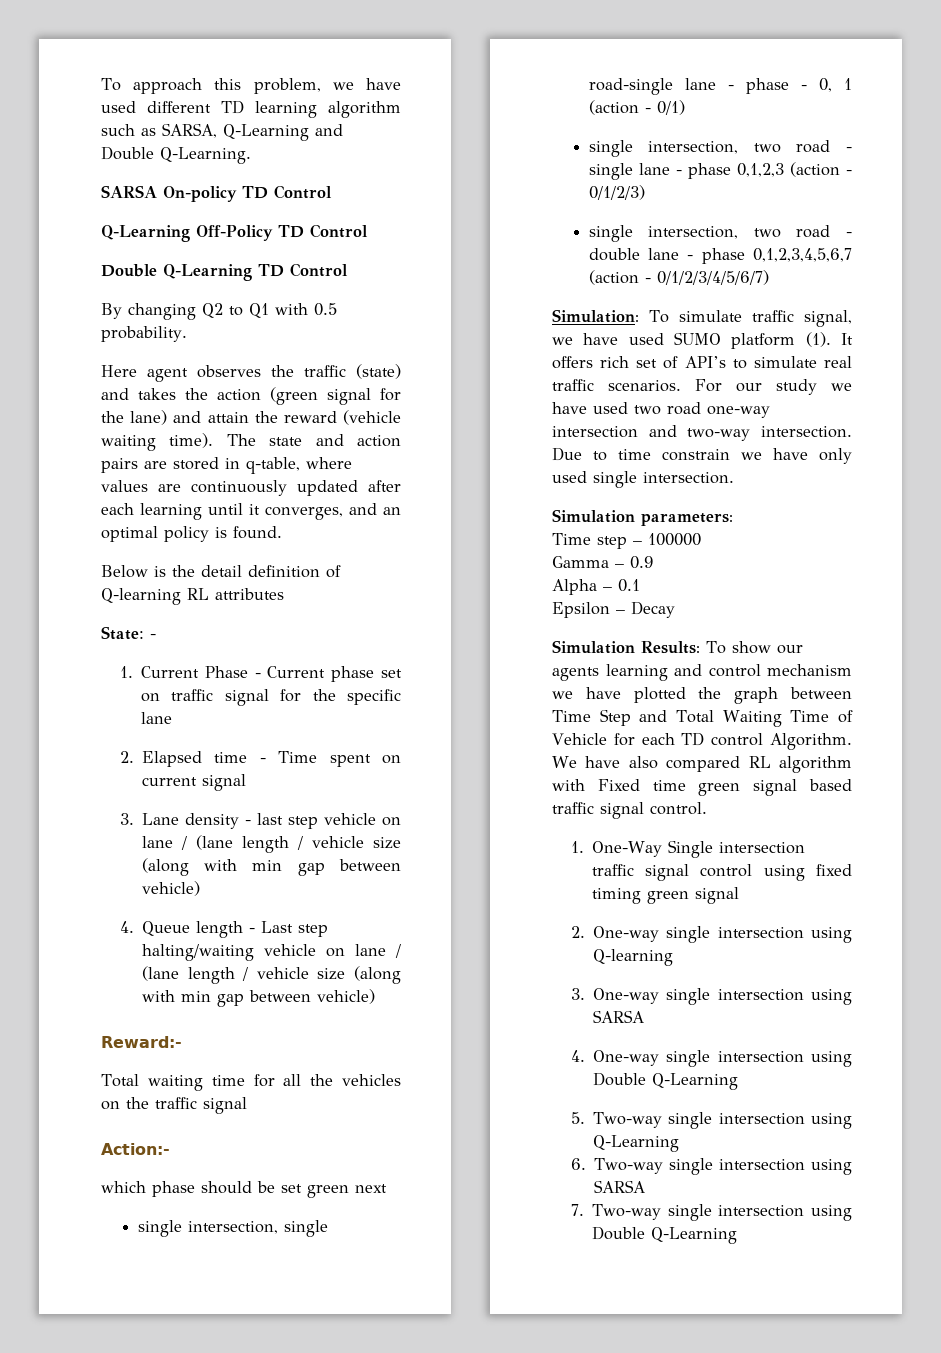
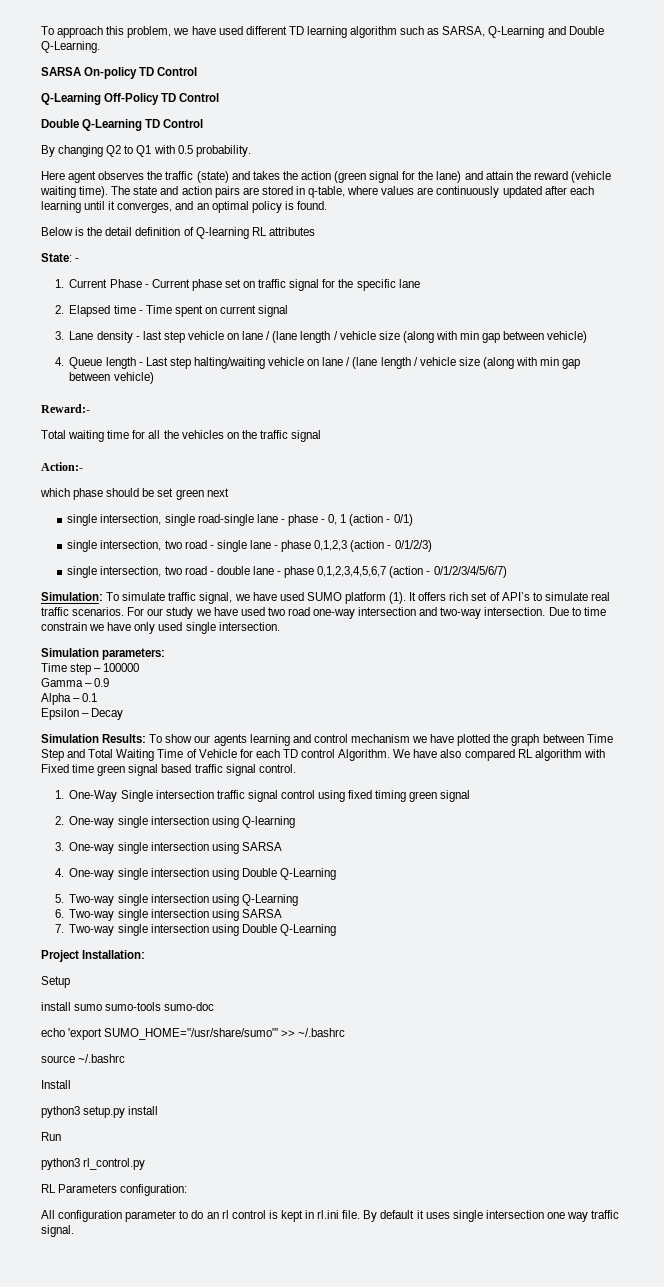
+ Project Installation:
+ Setup
+ install sumo sumo-tools sumo-doc
+ echo 'export SUMO_HOME="/usr/share/sumo"' >> ~/.bashrc
+ source ~/.bashrc
+ Install
+ python3 setup.py install
+ Run
+ python3 rl_control.py
+ RL Parameters configuration:
+ All configuration parameter to do an rl control is kept in rl.ini file. By default it uses single intersection one way traffic signal.

